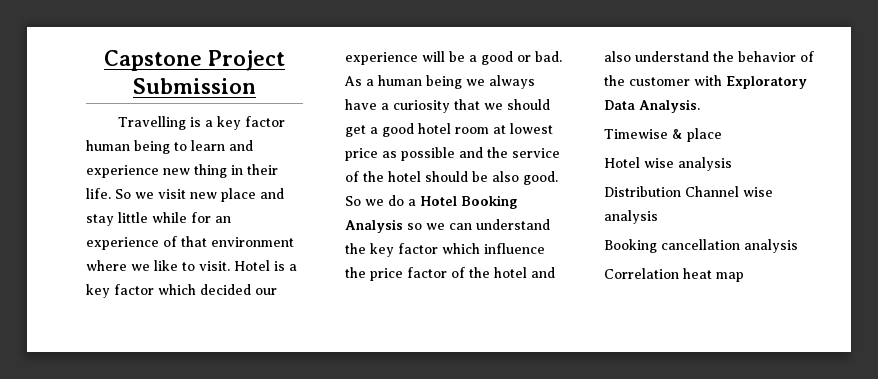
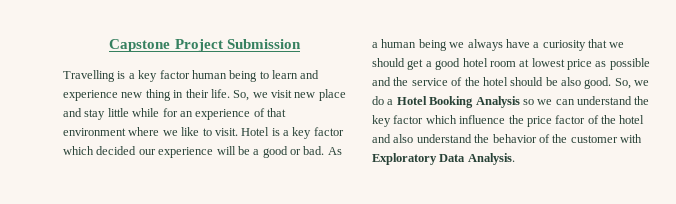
- So we visit new place and stay little while for an experience of that environment where we like to visit.
+ So, we visit new place and stay little while for an experience of that environment where we like to visit.
- So we do a Hotel Booking Analysis so we can understand the key factor which influence the price factor of the hotel and also understand the behavior of the customer with Exploratory Data Analysis.
+ So, we do a Hotel Booking Analysis so we can understand the key factor which influence the price factor of the hotel and also understand the behavior of the customer with Exploratory Data Analysis.
- Timewise & place
- Hotel wise analysis
- Distribution Channel wise analysis
- Booking cancellation analysis
- Correlation heat map

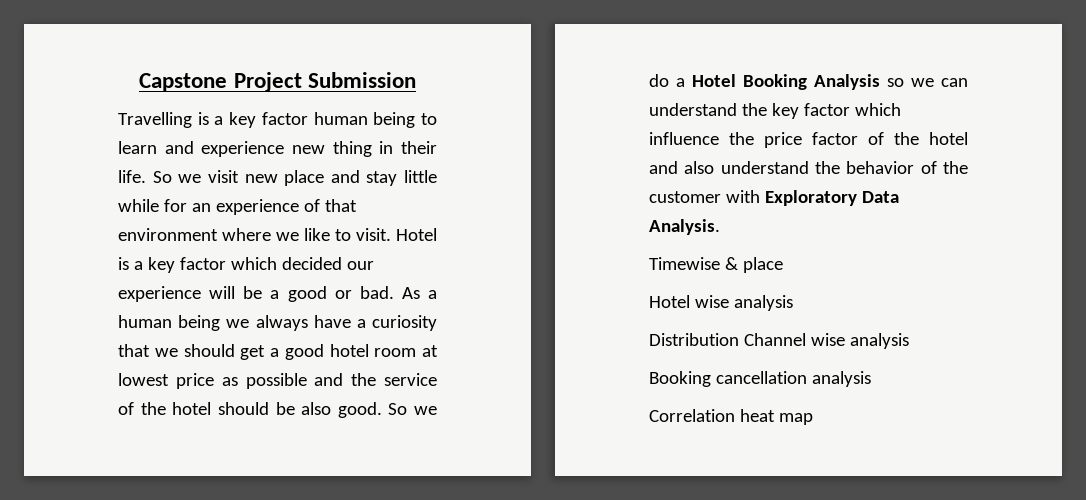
- So, we visit new place and stay little while for an experience of that environment where we like to visit.
+ So we visit new place and stay little while for an experience of that environment where we like to visit.
- So, we do a Hotel Booking Analysis so we can understand the key factor which influence the price factor of the hotel and also understand the behavior of the customer with Exploratory Data Analysis.
+ So we do a Hotel Booking Analysis so we can understand the key factor which influence the price factor of the hotel and also understand the behavior of the customer with Exploratory Data Analysis.
+ Timewise & place
+ Hotel wise analysis
+ Distribution Channel wise analysis
+ Booking cancellation analysis
+ Correlation heat map

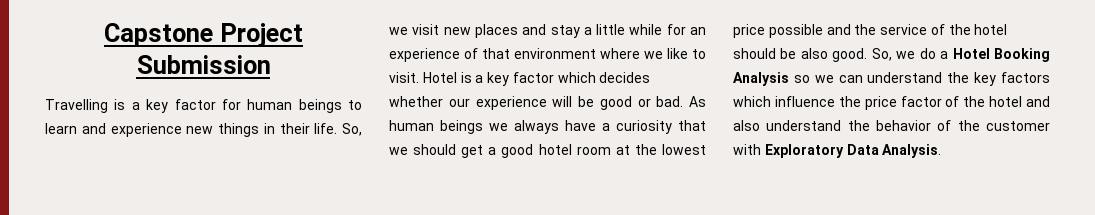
- Travelling is a key factor human being to learn and experience new thing in their life.
+ Travelling is a key factor for human beings to learn and experience new things in their life.
- So we visit new place and stay little while for an experience of that environment where we like to visit.
+ So, we visit new places and stay a little while for an experience of that environment where we like to visit.
- Hotel is a key factor which decided our experience will be a good or bad.
+ Hotel is a key factor which decides whether our experience will be good or bad.
- As a human being we always have a curiosity that we should get a good hotel room at lowest price as possible and the service of the hotel should be also good.
+ As human beings we always have a curiosity that we should get a good hotel room at the lowest price possible and the service of the hotel should be also good.
- So we do a Hotel Booking Analysis so we can understand the key factor which influence the price factor of the hotel and also understand the behavior of the customer with Exploratory Data Analysis.
+ So, we do a Hotel Booking Analysis so we can understand the key factors which influence the price factor of the hotel and also understand the behavior of the customer with Exploratory Data Analysis.
- Timewise & place
- Hotel wise analysis
- Distribution Channel wise analysis
- Booking cancellation analysis
- Correlation heat map

